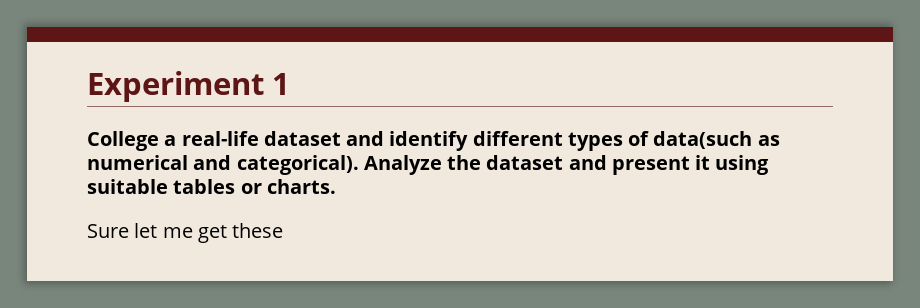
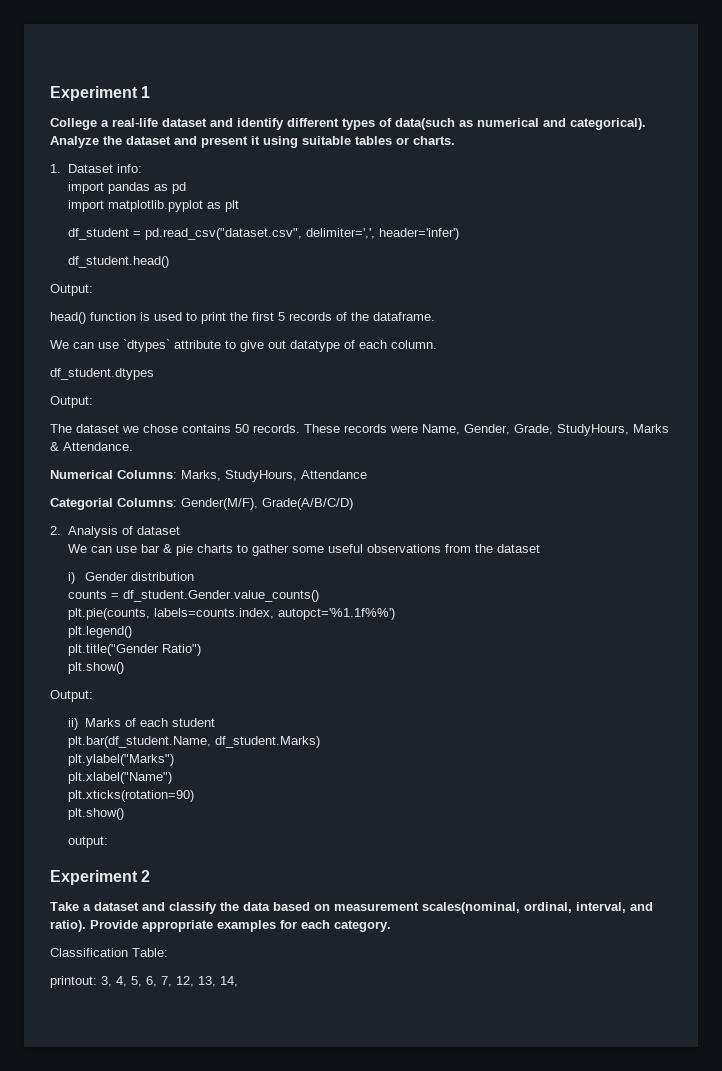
- Sure let me get these
+ 1. Dataset info:
+ import pandas as pd
+ import matplotlib.pyplot as plt
+ df_student = pd.read_csv("dataset.csv", delimiter=',', header='infer')
+ df_student.head()
+ Output:
+ head() function is used to print the first 5 records of the dataframe.
+ We can use `dtypes` attribute to give out datatype of each column.
+ df_student.dtypes
+ Output:
+ The dataset we chose contains 50 records. These records were Name, Gender, Grade, StudyHours, Marks & Attendance.
+ Numerical Columns: Marks, StudyHours, Attendance
+ Categorial Columns: Gender(M/F), Grade(A/B/C/D)
+ 2. Analysis of dataset
+ We can use bar & pie charts to gather some useful observations from the dataset
+ i) Gender distribution
+ counts = df_student.Gender.value_counts()
+ plt.pie(counts, labels=counts.index, autopct='%1.1f%%')
+ plt.legend()
+ plt.title("Gender Ratio")
+ plt.show()
+ Output:
+ ii) Marks of each student
+ plt.bar(df_student.Name, df_student.Marks)
+ plt.ylabel("Marks")
+ plt.xlabel("Name")
+ plt.xticks(rotation=90)
+ plt.show()
+ output:
+ Experiment 2
+ Take a dataset and classify the data based on measurement scales(nominal, ordinal, interval, and ratio). Provide appropriate examples for each category.
+ Classification Table:
+ printout: 3, 4, 5, 6, 7, 12, 13, 14,

